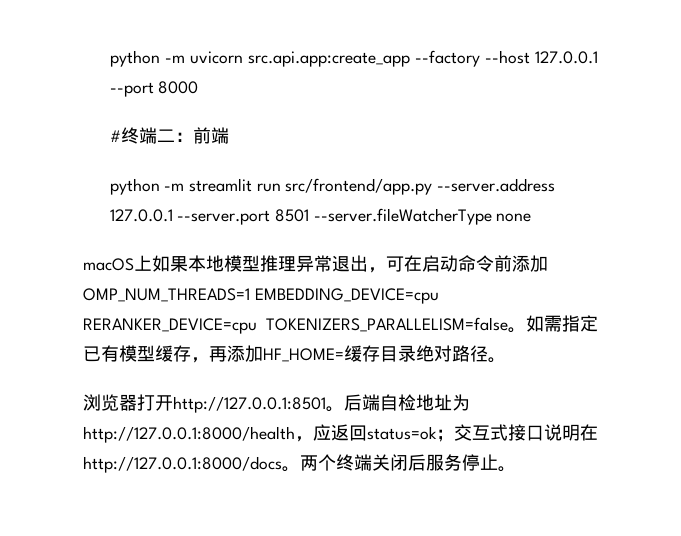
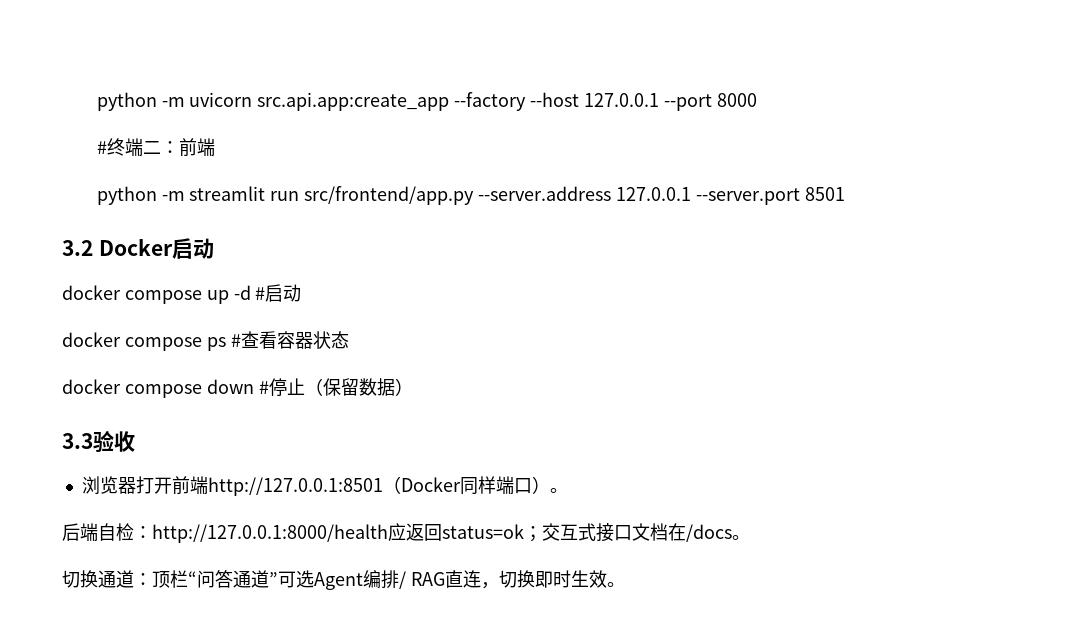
- python -m streamlit run src/frontend/app.py --server.address 127.0.0.1 --server.port 8501 --server.fileWatcherType none
- macOS上如果本地模型推理异常退出，可在启动命令前添加OMP_NUM_THREADS=1 EMBEDDING_DEVICE=cpu RERANKER_DEVICE=cpu TOKENIZERS_PARALLELISM=false。如需指定已有模型缓存，再添加HF_HOME=缓存目录绝对路径。
- 浏览器打开http://127.0.0.1:8501。后端自检地址为http://127.0.0.1:8000/health，应返回status=ok；交互式接口说明在http://127.0.0.1:8000/docs。两个终端关闭后服务停止。
+ python -m streamlit run src/frontend/app.py --server.address 127.0.0.1 --server.port 8501
+ 3.2 Docker启动
+ docker compose up -d #启动
+ docker compose ps #查看容器状态
+ docker compose down #停止（保留数据）
+ 3.3验收
+ 浏览器打开前端http://127.0.0.1:8501（Docker同样端口）。
+ 后端自检：http://127.0.0.1:8000/health应返回status=ok；交互式接口文档在/docs。
+ 切换通道：顶栏“问答通道”可选Agent编排/ RAG直连，切换即时生效。

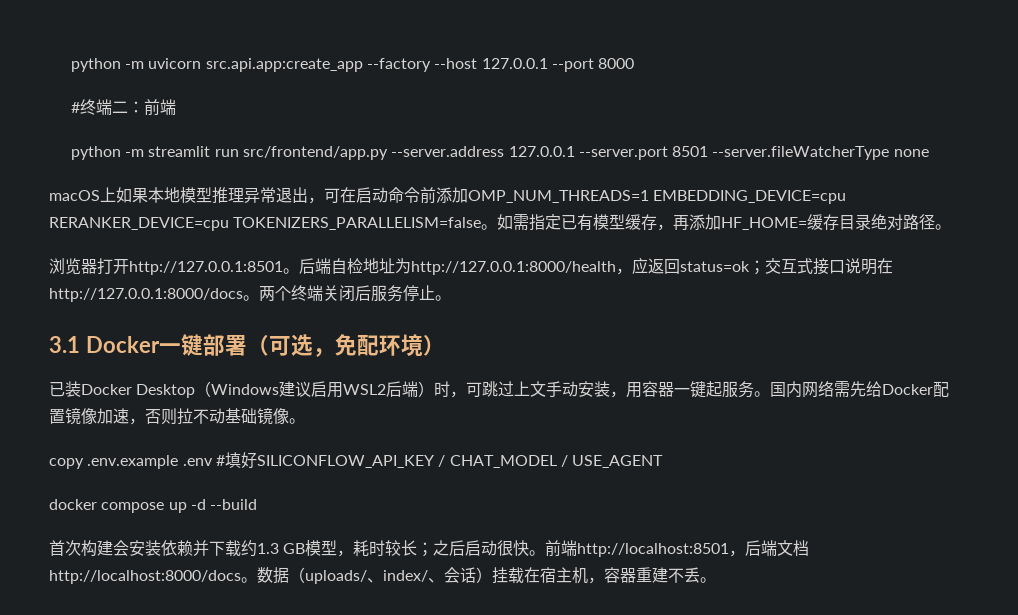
- python -m streamlit run src/frontend/app.py --server.address 127.0.0.1 --server.port 8501
- 3.2 Docker启动
- docker compose up -d #启动
- docker compose ps #查看容器状态
- docker compose down #停止（保留数据）
- 3.3验收
- 浏览器打开前端http://127.0.0.1:8501（Docker同样端口）。
- 后端自检：http://127.0.0.1:8000/health应返回status=ok；交互式接口文档在/docs。
- 切换通道：顶栏“问答通道”可选Agent编排/ RAG直连，切换即时生效。
+ python -m streamlit run src/frontend/app.py --server.address 127.0.0.1 --server.port 8501 --server.fileWatcherType none
+ macOS上如果本地模型推理异常退出，可在启动命令前添加OMP_NUM_THREADS=1 EMBEDDING_DEVICE=cpu RERANKER_DEVICE=cpu TOKENIZERS_PARALLELISM=false。如需指定已有模型缓存，再添加HF_HOME=缓存目录绝对路径。
+ 浏览器打开http://127.0.0.1:8501。后端自检地址为http://127.0.0.1:8000/health，应返回status=ok；交互式接口说明在http://127.0.0.1:8000/docs。两个终端关闭后服务停止。
+ 3.1 Docker一键部署（可选，免配环境）
+ 已装Docker Desktop（Windows建议启用WSL2后端）时，可跳过上文手动安装，用容器一键起服务。国内网络需先给Docker配置镜像加速，否则拉不动基础镜像。
+ copy .env.example .env #填好SILICONFLOW_API_KEY / CHAT_MODEL / USE_AGENT
+ docker compose up -d --build
+ 首次构建会安装依赖并下载约1.3 GB模型，耗时较长；之后启动很快。前端http://localhost:8501，后端文档http://localhost:8000/docs。数据（uploads/、index/、会话）挂载在宿主机，容器重建不丢。

